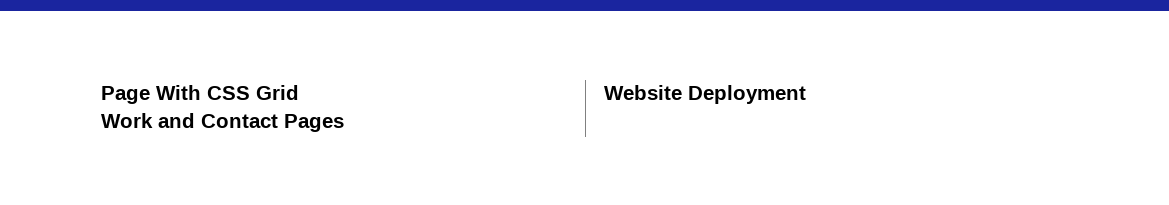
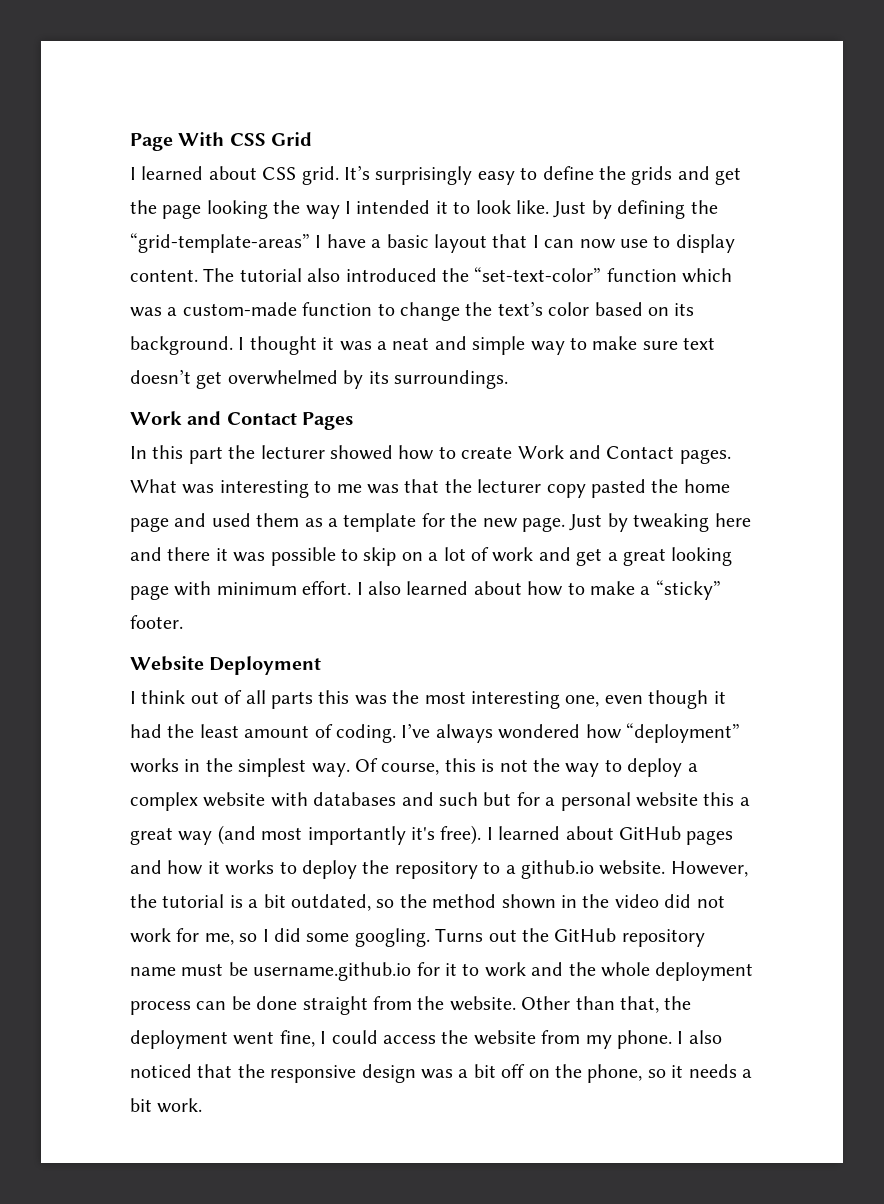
+ I learned about CSS grid. It’s surprisingly easy to define the grids and get the page looking the way I intended it to look like. Just by defining the “grid-template-areas” I have a basic layout that I can now use to display content. The tutorial also introduced the “set-text-color” function which was a custom-made function to change the text’s color based on its background. I thought it was a neat and simple way to make sure text doesn’t get overwhelmed by its surroundings.
  Work and Contact Pages
+ In this part the lecturer showed how to create Work and Contact pages. What was interesting to me was that the lecturer copy pasted the home page and used them as a template for the new page. Just by tweaking here and there it was possible to skip on a lot of work and get a great looking page with minimum effort. I also learned about how to make a “sticky” footer.
  Website Deployment
+ I think out of all parts this was the most interesting one, even though it had the least amount of coding. I’ve always wondered how “deployment” works in the simplest way. Of course, this is not the way to deploy a complex website with databases and such but for a personal website this a great way (and most importantly it's free). I learned about GitHub pages and how it works to deploy the repository to a github.io website. However, the tutorial is a bit outdated, so the method shown in the video did not work for me, so I did some googling. Turns out the GitHub repository name must be username.github.io for it to work and the whole deployment process can be done straight from the website. Other than that, the deployment went fine, I could access the website from my phone. I also noticed that the responsive design was a bit off on the phone, so it needs a bit work.

